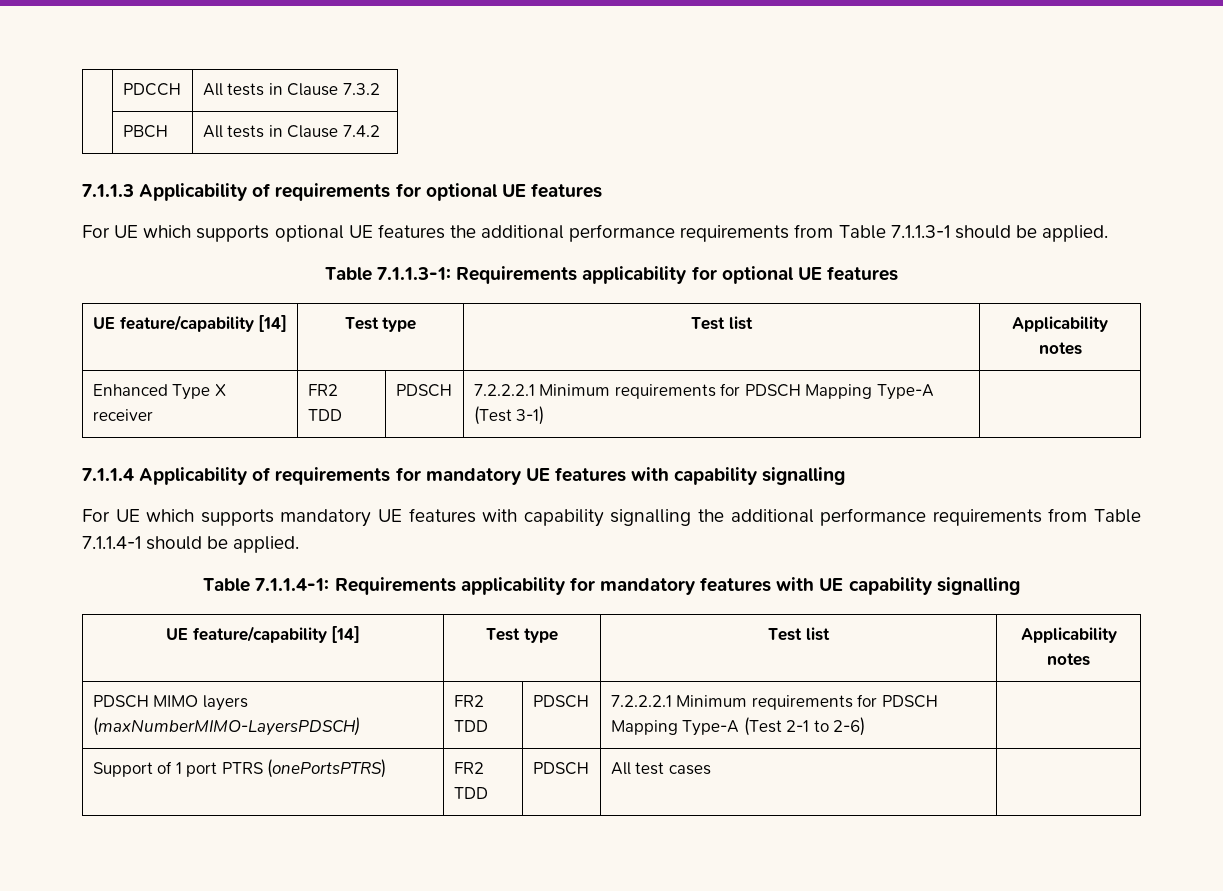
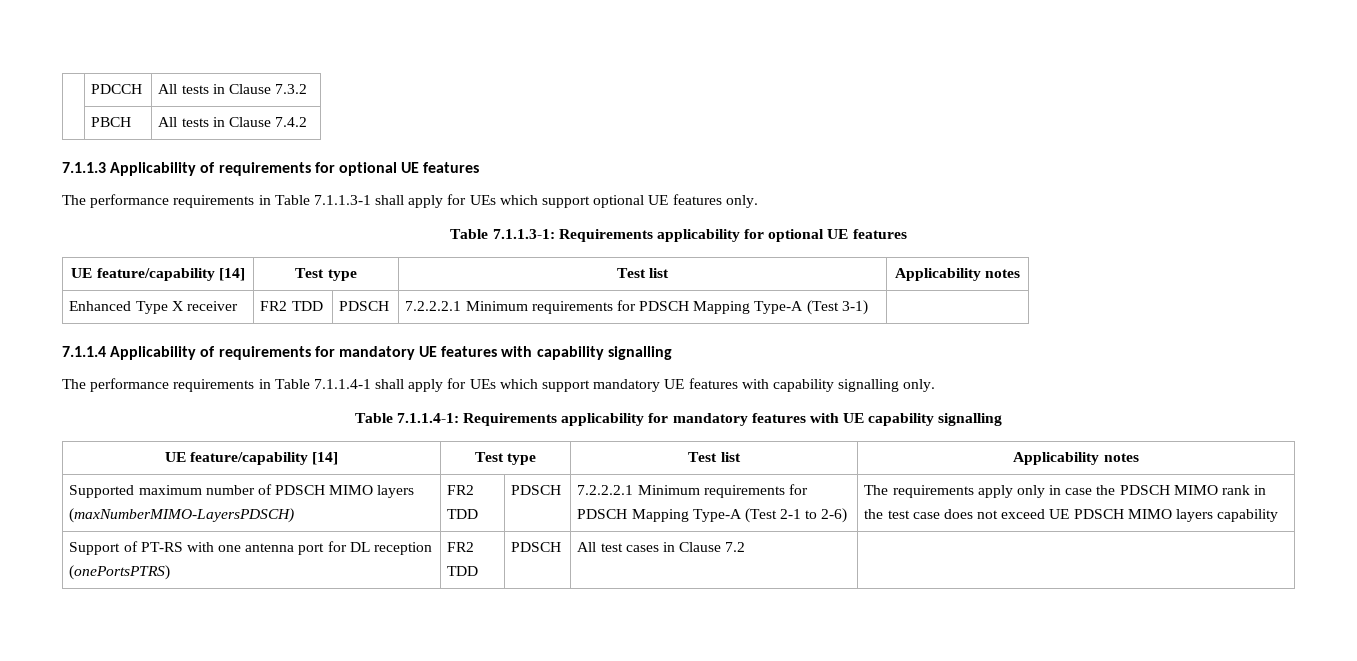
- For UE which supports optional UE features the additional performance requirements from Table 7.1.1.3-1 should be applied.
+ The performance requirements in Table 7.1.1.3-1 shall apply for UEs which support optional UE features only.
- For UE which supports mandatory UE features with capability signalling the additional performance requirements from Table 7.1.1.4-1 should be applied.
+ The performance requirements in Table 7.1.1.4-1 shall apply for UEs which support mandatory UE features with capability signalling only.
- PDSCH MIMO layers (maxNumberMIMO-LayersPDSCH)
+ Supported maximum number of PDSCH MIMO layers (maxNumberMIMO-LayersPDSCH)
- Support of 1 port PTRS (onePortsPTRS) | FR2 TDD | PDSCH | All test cases |
+ The requirements apply only in case the PDSCH MIMO rank in the test case does not exceed UE PDSCH MIMO layers capability
+ Support of PT-RS with one antenna port for DL reception (onePortsPTRS) | FR2 TDD | PDSCH | All test cases in Clause 7.2 |

